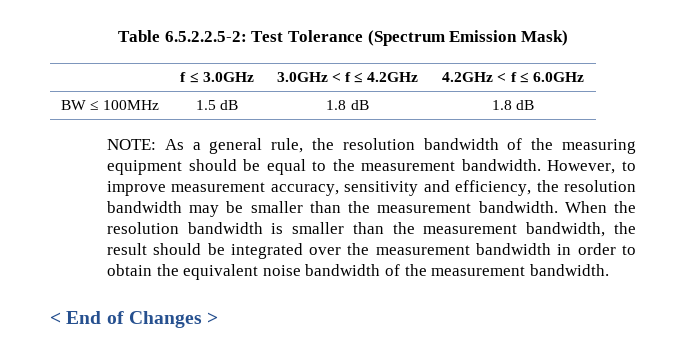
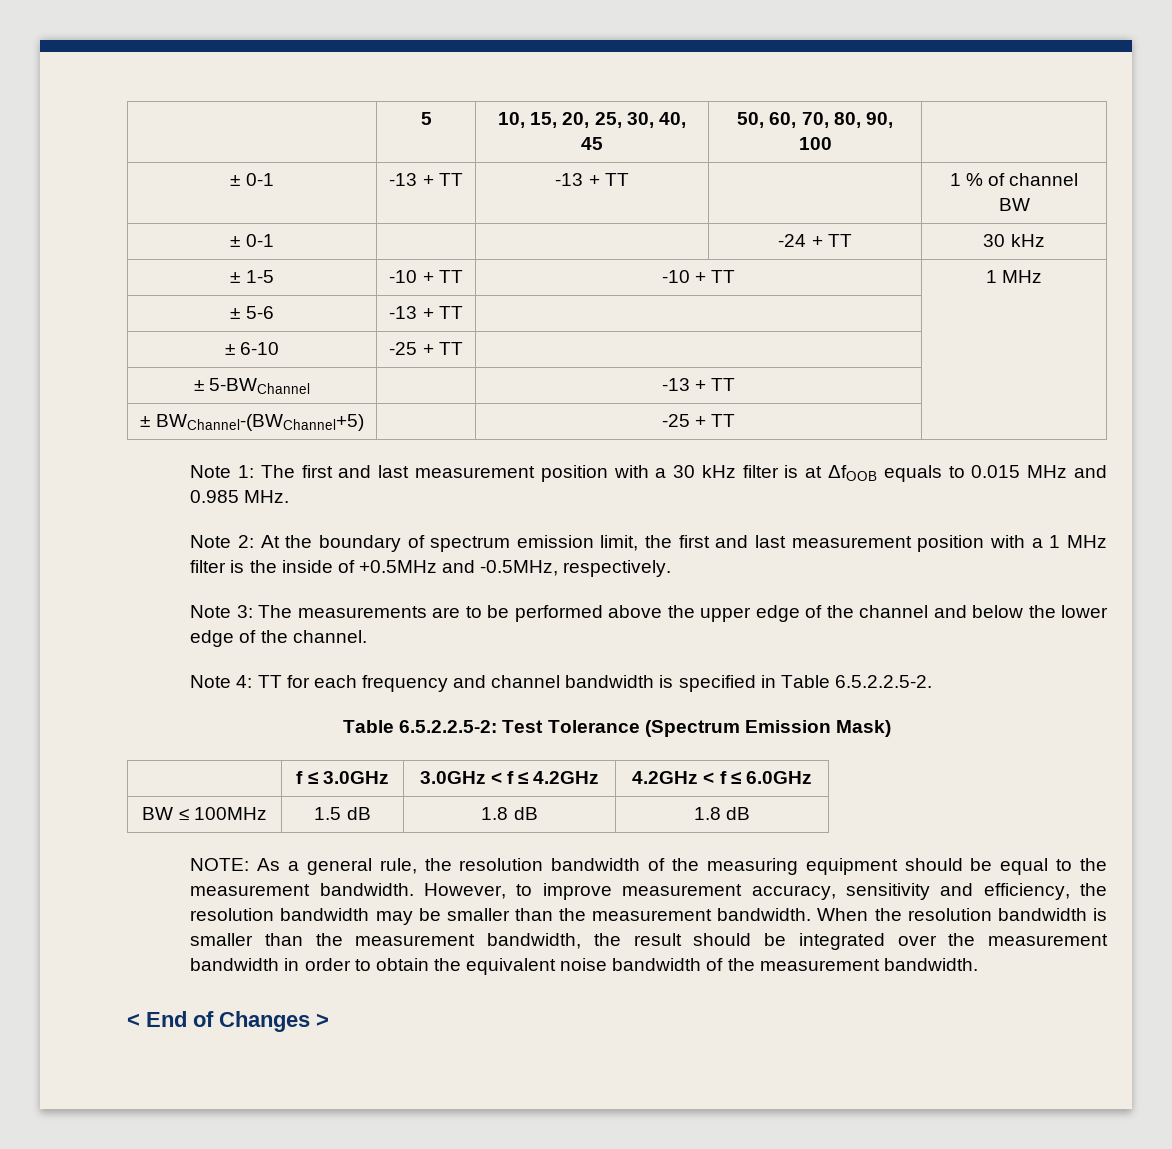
+ | 5 | 10, 15, 20, 25, 30, 40, 45 | 50, 60, 70, 80, 90, 100 |
+ ± 0-1 | -13 + TT | -13 + TT | | 1 % of channel BW
+ ± 0-1 | | | -24 + TT | 30 kHz
+ ± 1-5 | -10 + TT | -10 + TT | 1 MHz
+ ± 5-6 | -13 + TT | |
+ ± 6-10 | -25 + TT | |
+ ± 5-BWChannel | | -13 + TT |
+ ± BWChannel-(BWChannel+5) | | -25 + TT |
+ Note 1: The first and last measurement position with a 30 kHz filter is at ΔfOOB equals to 0.015 MHz and 0.985 MHz.
+ Note 2: At the boundary of spectrum emission limit, the first and last measurement position with a 1 MHz filter is the inside of +0.5MHz and -0.5MHz, respectively.
+ Note 3: The measurements are to be performed above the upper edge of the channel and below the lower edge of the channel.
+ Note 4: TT for each frequency and channel bandwidth is specified in Table 6.5.2.2.5-2.

